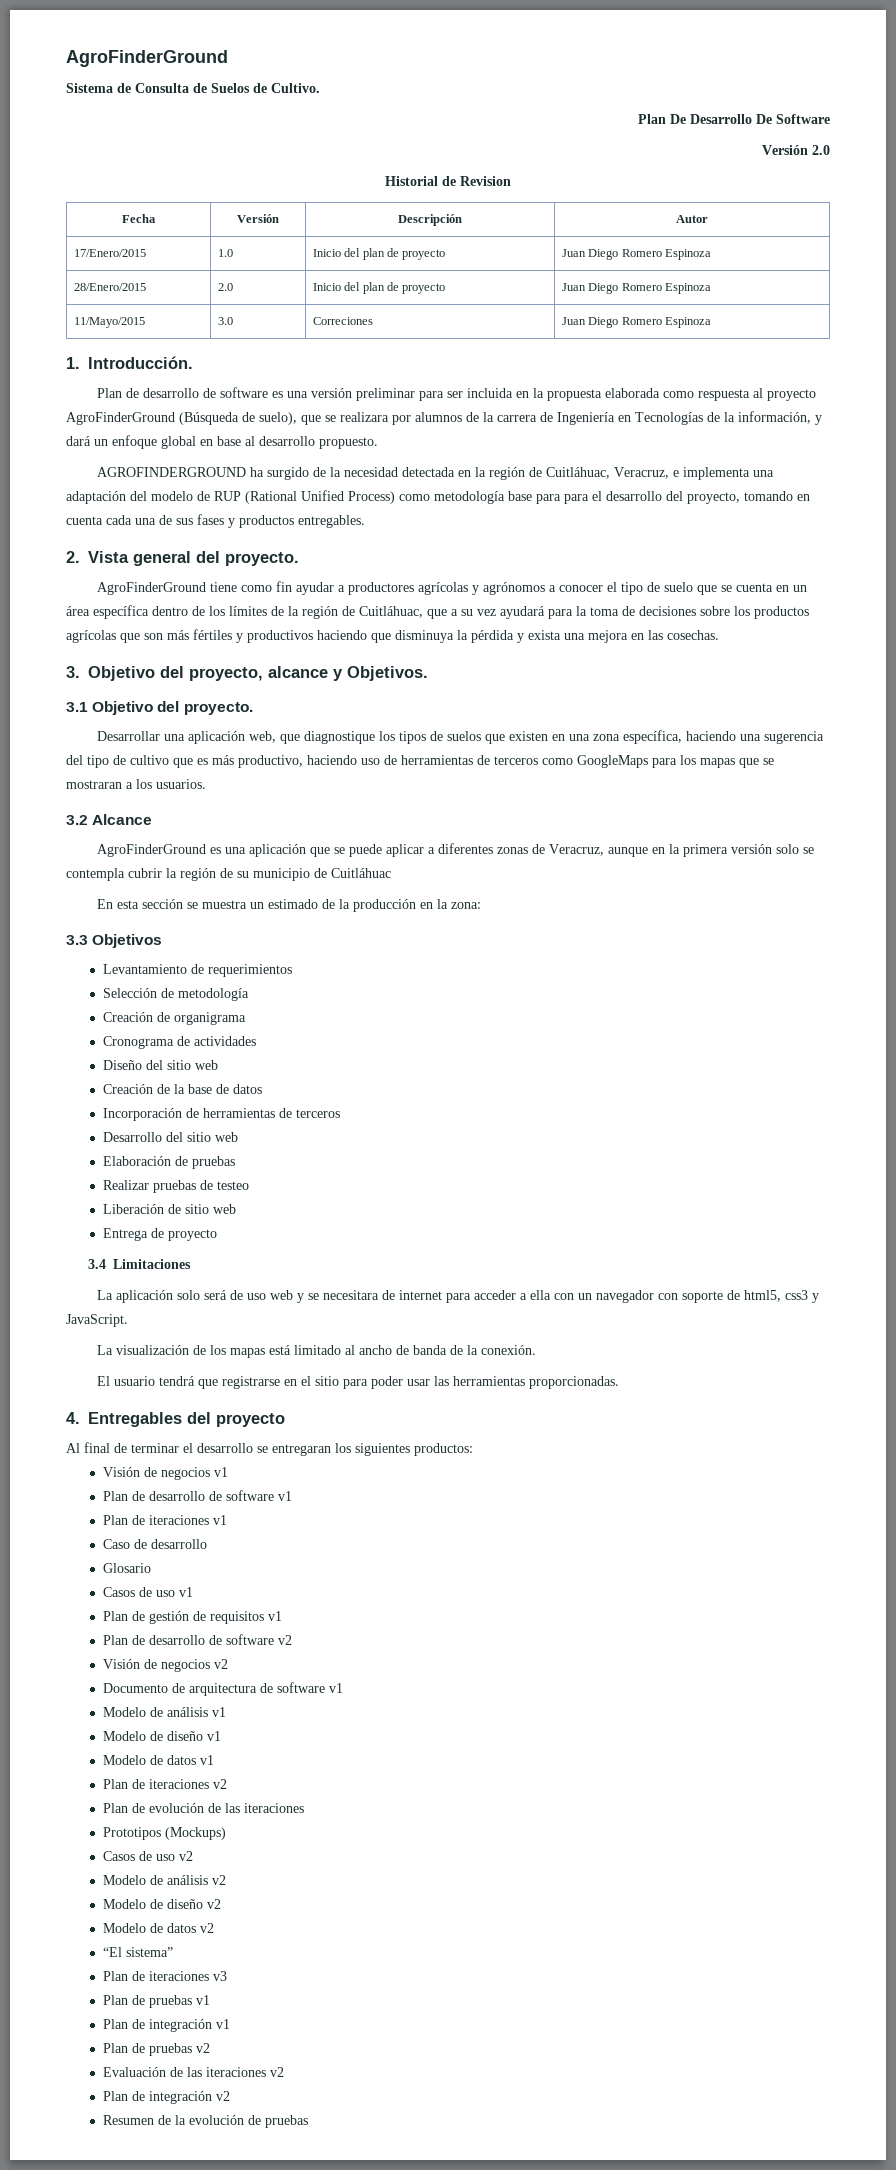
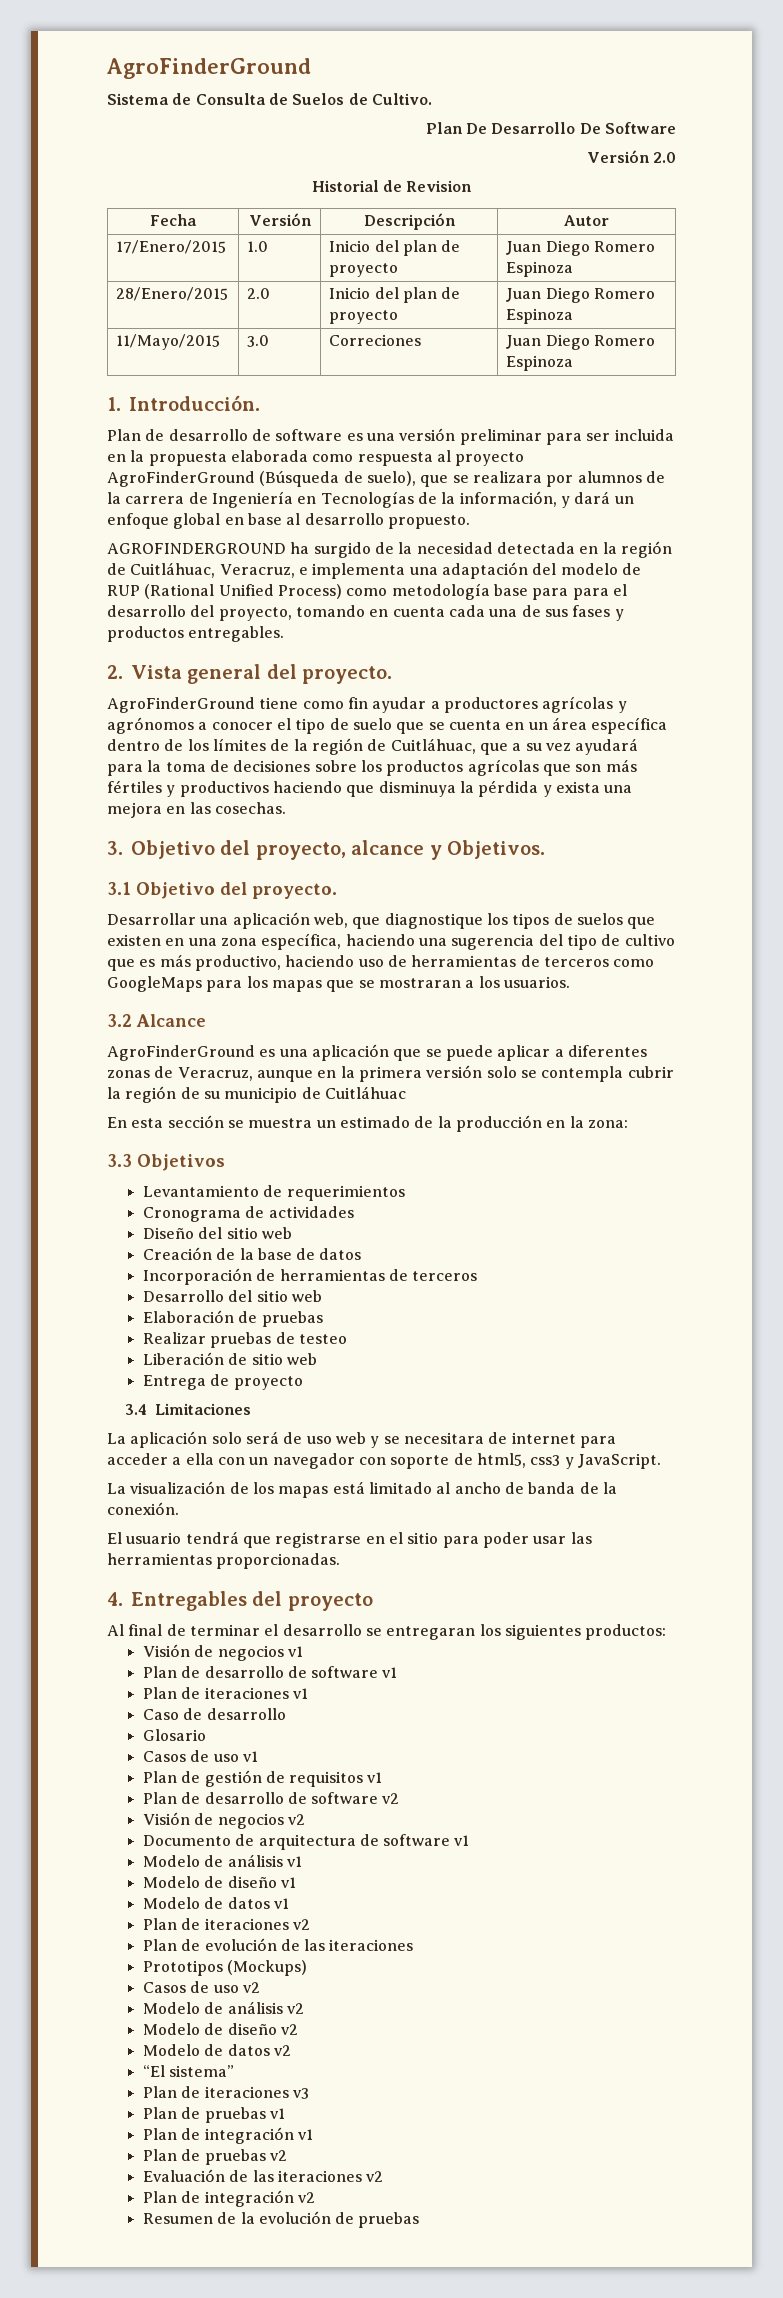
- Selección de metodología
- Creación de organigrama

